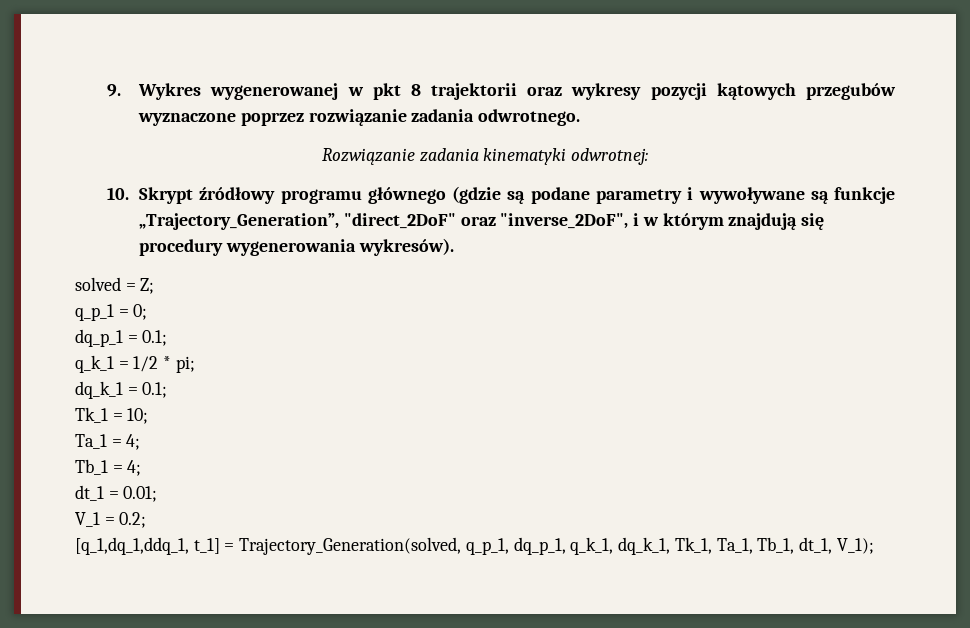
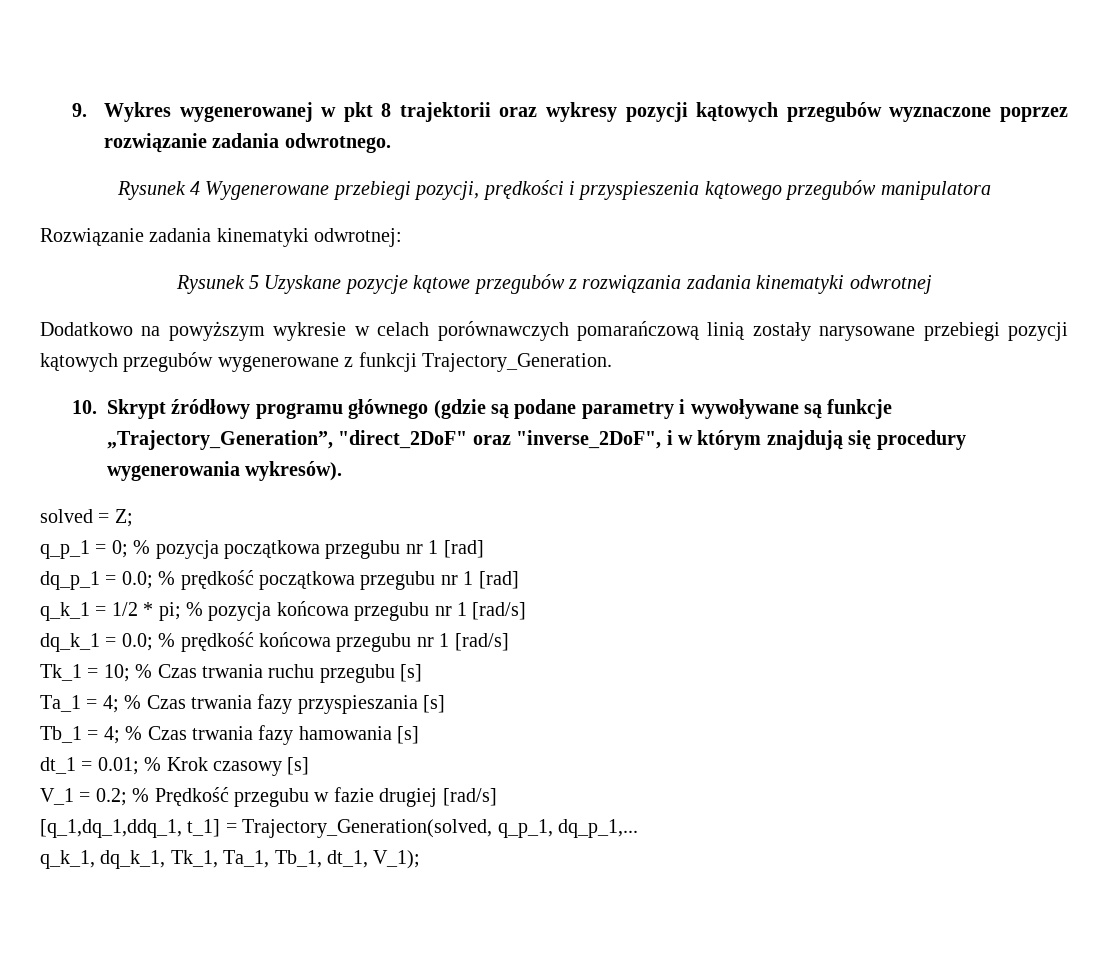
+ Rysunek 4 Wygenerowane przebiegi pozycji, prędkości i przyspieszenia kątowego przegubów manipulatora
  Rozwiązanie zadania kinematyki odwrotnej:
+ Rysunek 5 Uzyskane pozycje kątowe przegubów z rozwiązania zadania kinematyki odwrotnej
+ Dodatkowo na powyższym wykresie w celach porównawczych pomarańczową linią zostały narysowane przebiegi pozycji kątowych przegubów wygenerowane z funkcji Trajectory_Generation.
- q_p_1 = 0;
- dq_p_1 = 0.1;
+ q_p_1 = 0; % pozycja początkowa przegubu nr 1 [rad]
+ dq_p_1 = 0.0; % prędkość początkowa przegubu nr 1 [rad]
- q_k_1 = 1/2 * pi;
- dq_k_1 = 0.1;
- Tk_1 = 10;
- Ta_1 = 4;
- Tb_1 = 4;
+ q_k_1 = 1/2 * pi; % pozycja końcowa przegubu nr 1 [rad/s]
+ dq_k_1 = 0.0; % prędkość końcowa przegubu nr 1 [rad/s]
+ Tk_1 = 10; % Czas trwania ruchu przegubu [s]
+ Ta_1 = 4; % Czas trwania fazy przyspieszania [s]
+ Tb_1 = 4; % Czas trwania fazy hamowania [s]
- dt_1 = 0.01;
+ dt_1 = 0.01; % Krok czasowy [s]
- V_1 = 0.2;
+ V_1 = 0.2; % Prędkość przegubu w fazie drugiej [rad/s]
- [q_1,dq_1,ddq_1, t_1] = Trajectory_Generation(solved, q_p_1, dq_p_1, q_k_1, dq_k_1, Tk_1, Ta_1, Tb_1, dt_1, V_1);
+ [q_1,dq_1,ddq_1, t_1] = Trajectory_Generation(solved, q_p_1, dq_p_1,...
+ q_k_1, dq_k_1, Tk_1, Ta_1, Tb_1, dt_1, V_1);

